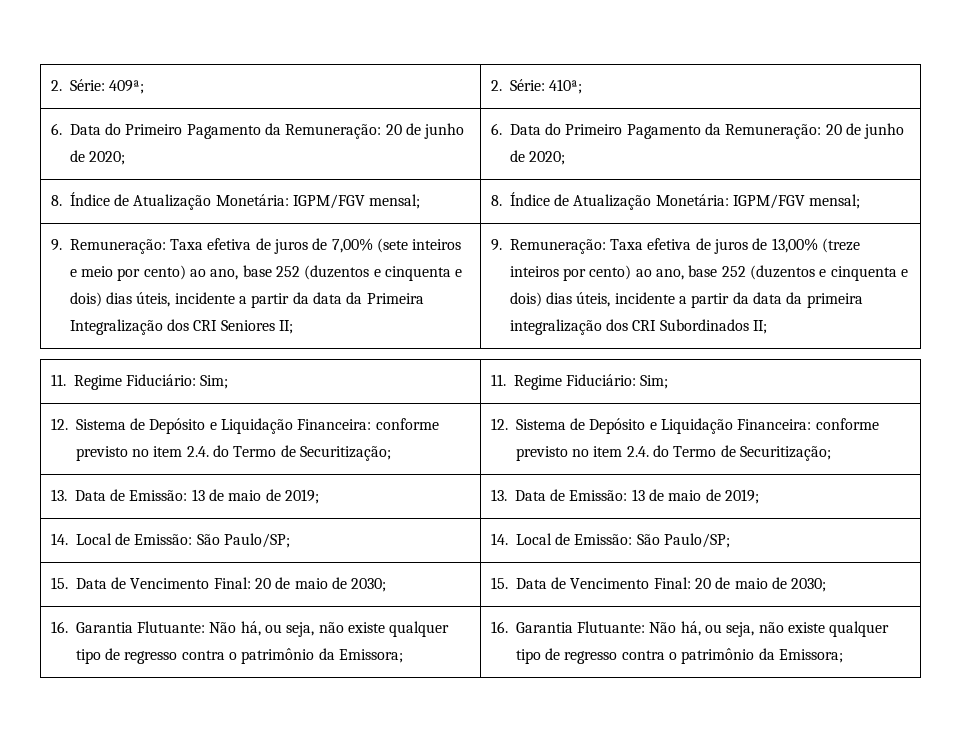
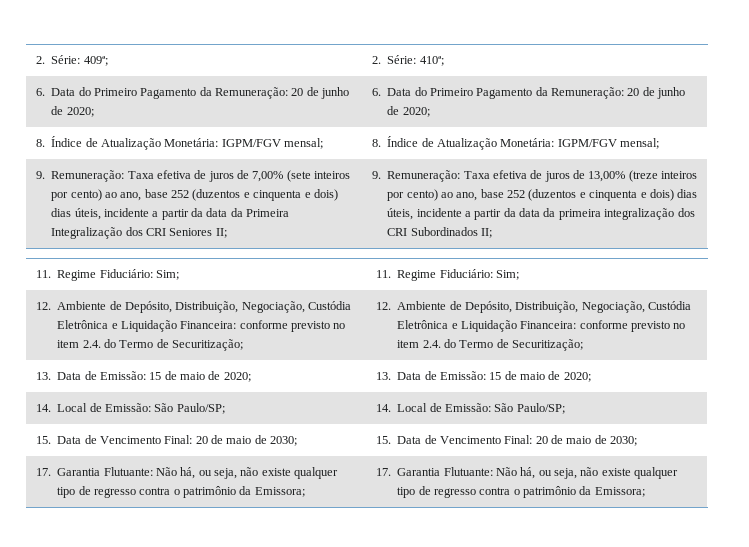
- 9. Remuneração: Taxa efetiva de juros de 7,00% (sete inteiros e meio por cento) ao ano, base 252 (duzentos e cinquenta e dois) dias úteis, incidente a partir da data da Primeira Integralização dos CRI Seniores II;
+ 9. Remuneração: Taxa efetiva de juros de 7,00% (sete inteiros por cento) ao ano, base 252 (duzentos e cinquenta e dois) dias úteis, incidente a partir da data da Primeira Integralização dos CRI Seniores II;
- 12. Sistema de Depósito e Liquidação Financeira: conforme previsto no item 2.4. do Termo de Securitização; | 12. Sistema de Depósito e Liquidação Financeira: conforme previsto no item 2.4. do Termo de Securitização;
+ 12. Ambiente de Depósito, Distribuição, Negociação, Custódia Eletrônica e Liquidação Financeira: conforme previsto no item 2.4. do Termo de Securitização; | 12. Ambiente de Depósito, Distribuição, Negociação, Custódia Eletrônica e Liquidação Financeira: conforme previsto no item 2.4. do Termo de Securitização;
- 13. Data de Emissão: 13 de maio de 2019; | 13. Data de Emissão: 13 de maio de 2019;
+ 13. Data de Emissão: 15 de maio de 2020; | 13. Data de Emissão: 15 de maio de 2020;
- 16. Garantia Flutuante: Não há, ou seja, não existe qualquer tipo de regresso contra o patrimônio da Emissora; | 16. Garantia Flutuante: Não há, ou seja, não existe qualquer tipo de regresso contra o patrimônio da Emissora;
+ 17. Garantia Flutuante: Não há, ou seja, não existe qualquer tipo de regresso contra o patrimônio da Emissora; | 17. Garantia Flutuante: Não há, ou seja, não existe qualquer tipo de regresso contra o patrimônio da Emissora;

